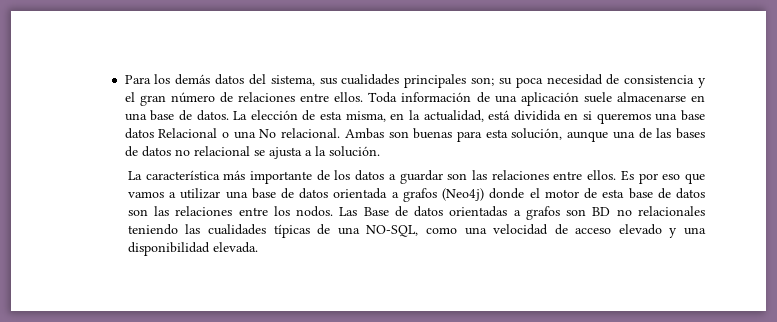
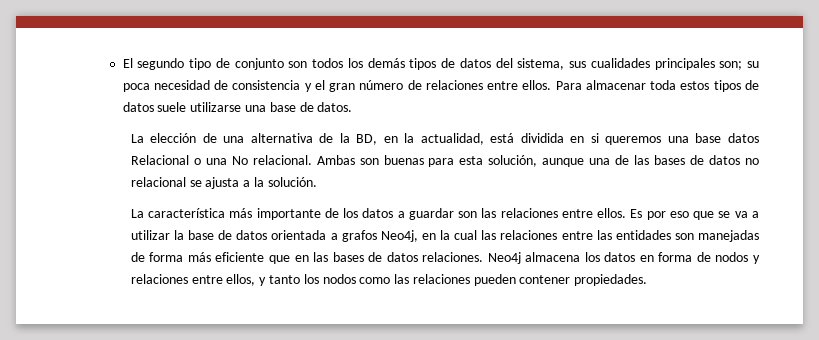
- Para los demás datos del sistema, sus cualidades principales son; su poca necesidad de consistencia y el gran número de relaciones entre ellos.
+ El segundo tipo de conjunto son todos los demás tipos de datos del sistema, sus cualidades principales son; su poca necesidad de consistencia y el gran número de relaciones entre ellos.
- Toda información de una aplicación suele almacenarse en una base de datos. La elección de esta misma, en la actualidad, está dividida en si queremos una base datos Relacional o una No relacional.
+ Para almacenar toda estos tipos de datos suele utilizarse una base de datos.
+ La elección de una alternativa de la BD, en la actualidad, está dividida en si queremos una base datos Relacional o una No relacional.
- Es por eso que vamos a utilizar una base de datos orientada a grafos (Neo4j) donde el motor de esta base de datos son las relaciones entre los nodos. Las Base de datos orientadas a grafos son BD no relacionales teniendo las cualidades típicas de una NO-SQL, como una velocidad de acceso elevado y una disponibilidad elevada.
+ Es por eso que se va a utilizar la base de datos orientada a grafos Neo4j, en la cual las relaciones entre las entidades son manejadas de forma más eficiente que en las bases de datos relaciones. Neo4j almacena los datos en forma de nodos y relaciones entre ellos, y tanto los nodos como las relaciones pueden contener propiedades.

